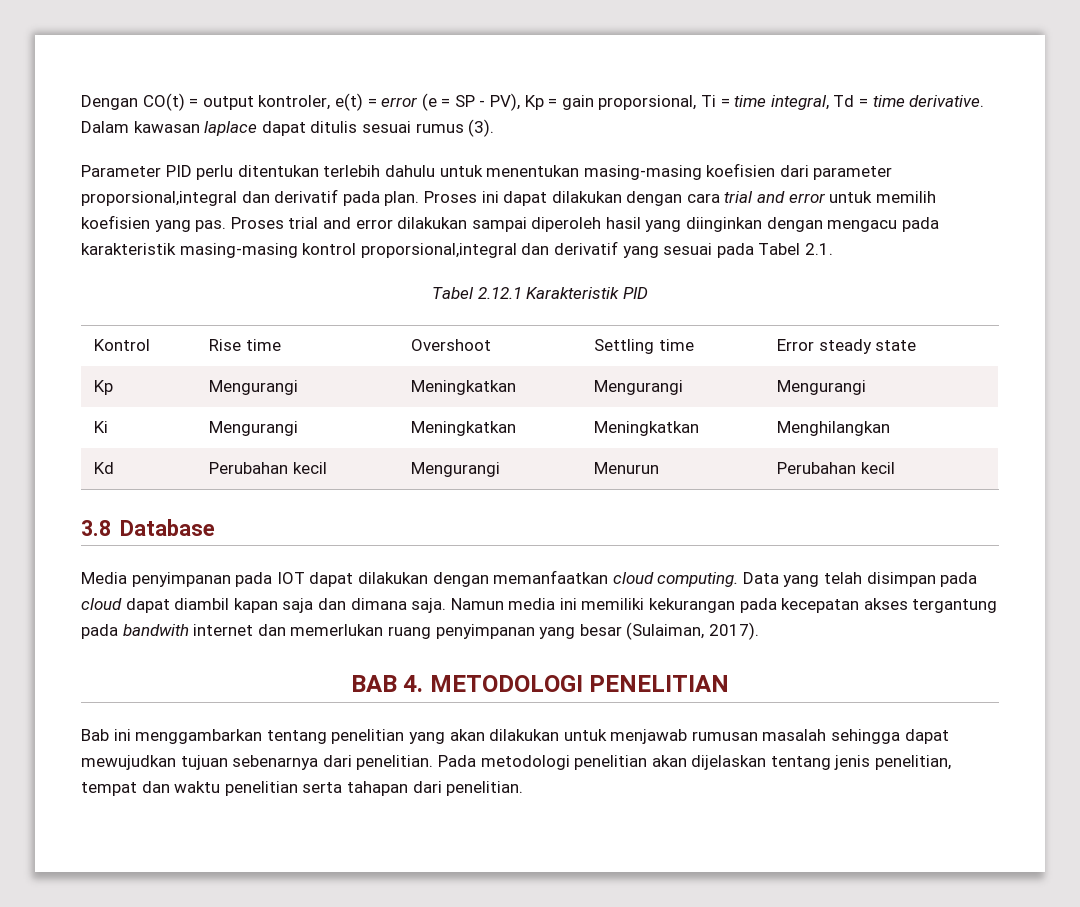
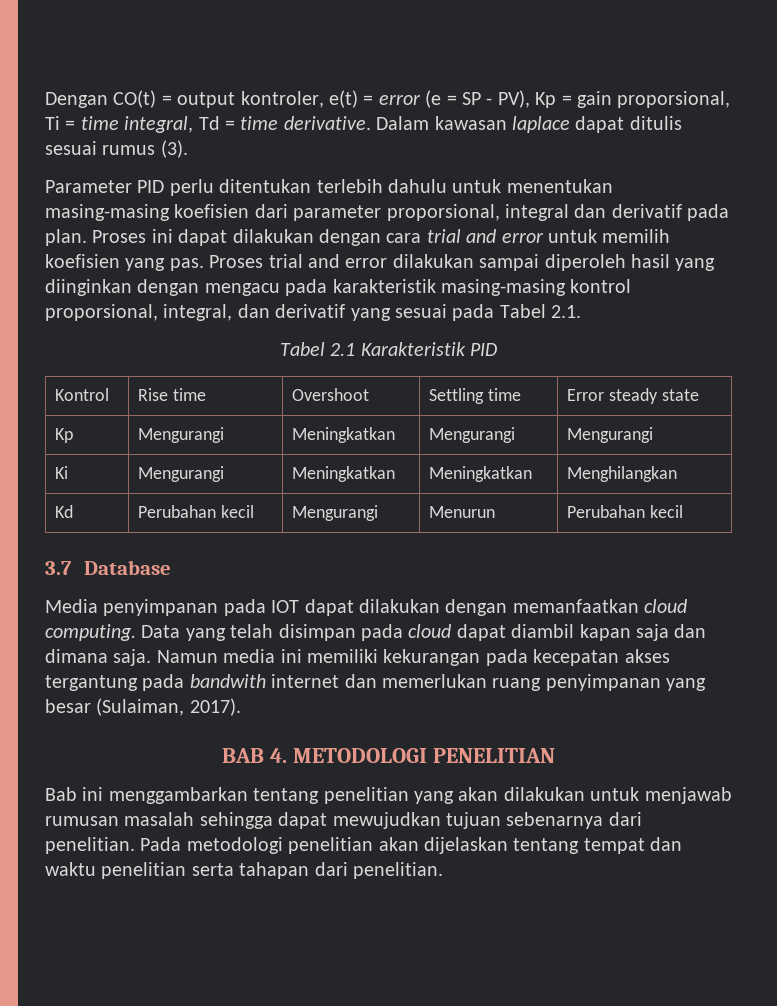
- Parameter PID perlu ditentukan terlebih dahulu untuk menentukan masing-masing koefisien dari parameter proporsional,integral dan derivatif pada plan.
+ Parameter PID perlu ditentukan terlebih dahulu untuk menentukan masing-masing koefisien dari parameter proporsional, integral dan derivatif pada plan.
- Proses trial and error dilakukan sampai diperoleh hasil yang diinginkan dengan mengacu pada karakteristik masing-masing kontrol proporsional,integral dan derivatif yang sesuai pada Tabel 2.1.
+ Proses trial and error dilakukan sampai diperoleh hasil yang diinginkan dengan mengacu pada karakteristik masing-masing kontrol proporsional, integral, dan derivatif yang sesuai pada Tabel 2.1.
- Tabel 2.12.1 Karakteristik PID
+ Tabel 2.1 Karakteristik PID
- 3.8 Database
+ 3.7 Database
- Pada metodologi penelitian akan dijelaskan tentang jenis penelitian, tempat dan waktu penelitian serta tahapan dari penelitian.
+ Pada metodologi penelitian akan dijelaskan tentang tempat dan waktu penelitian serta tahapan dari penelitian.

